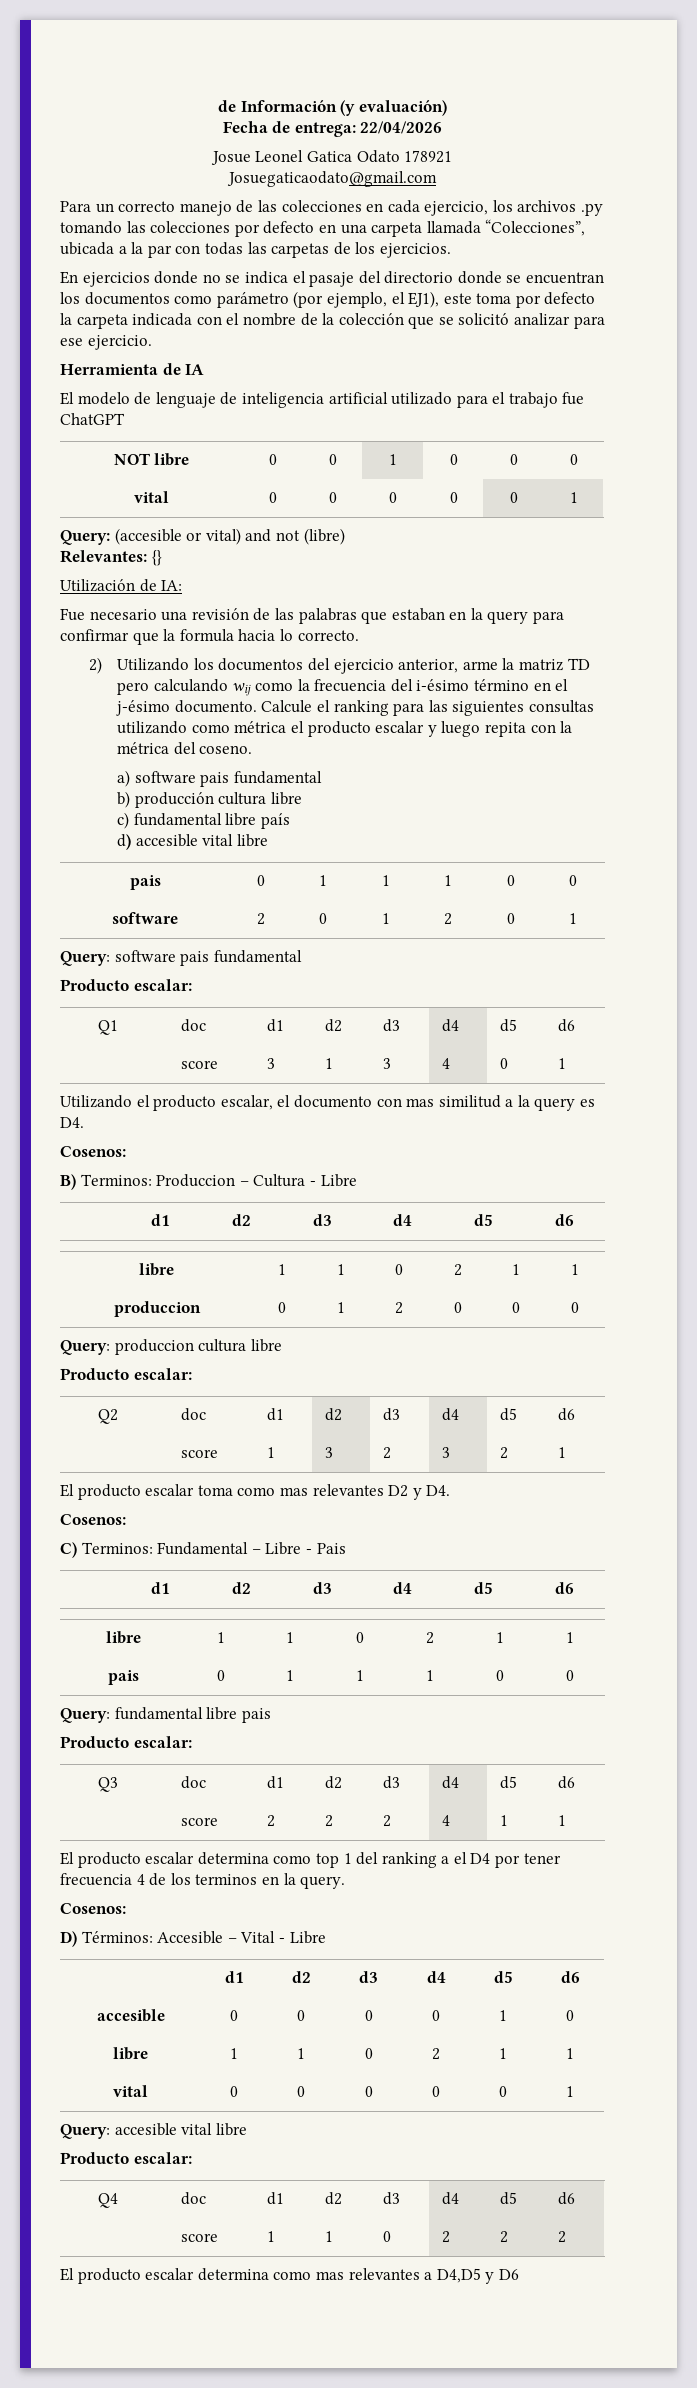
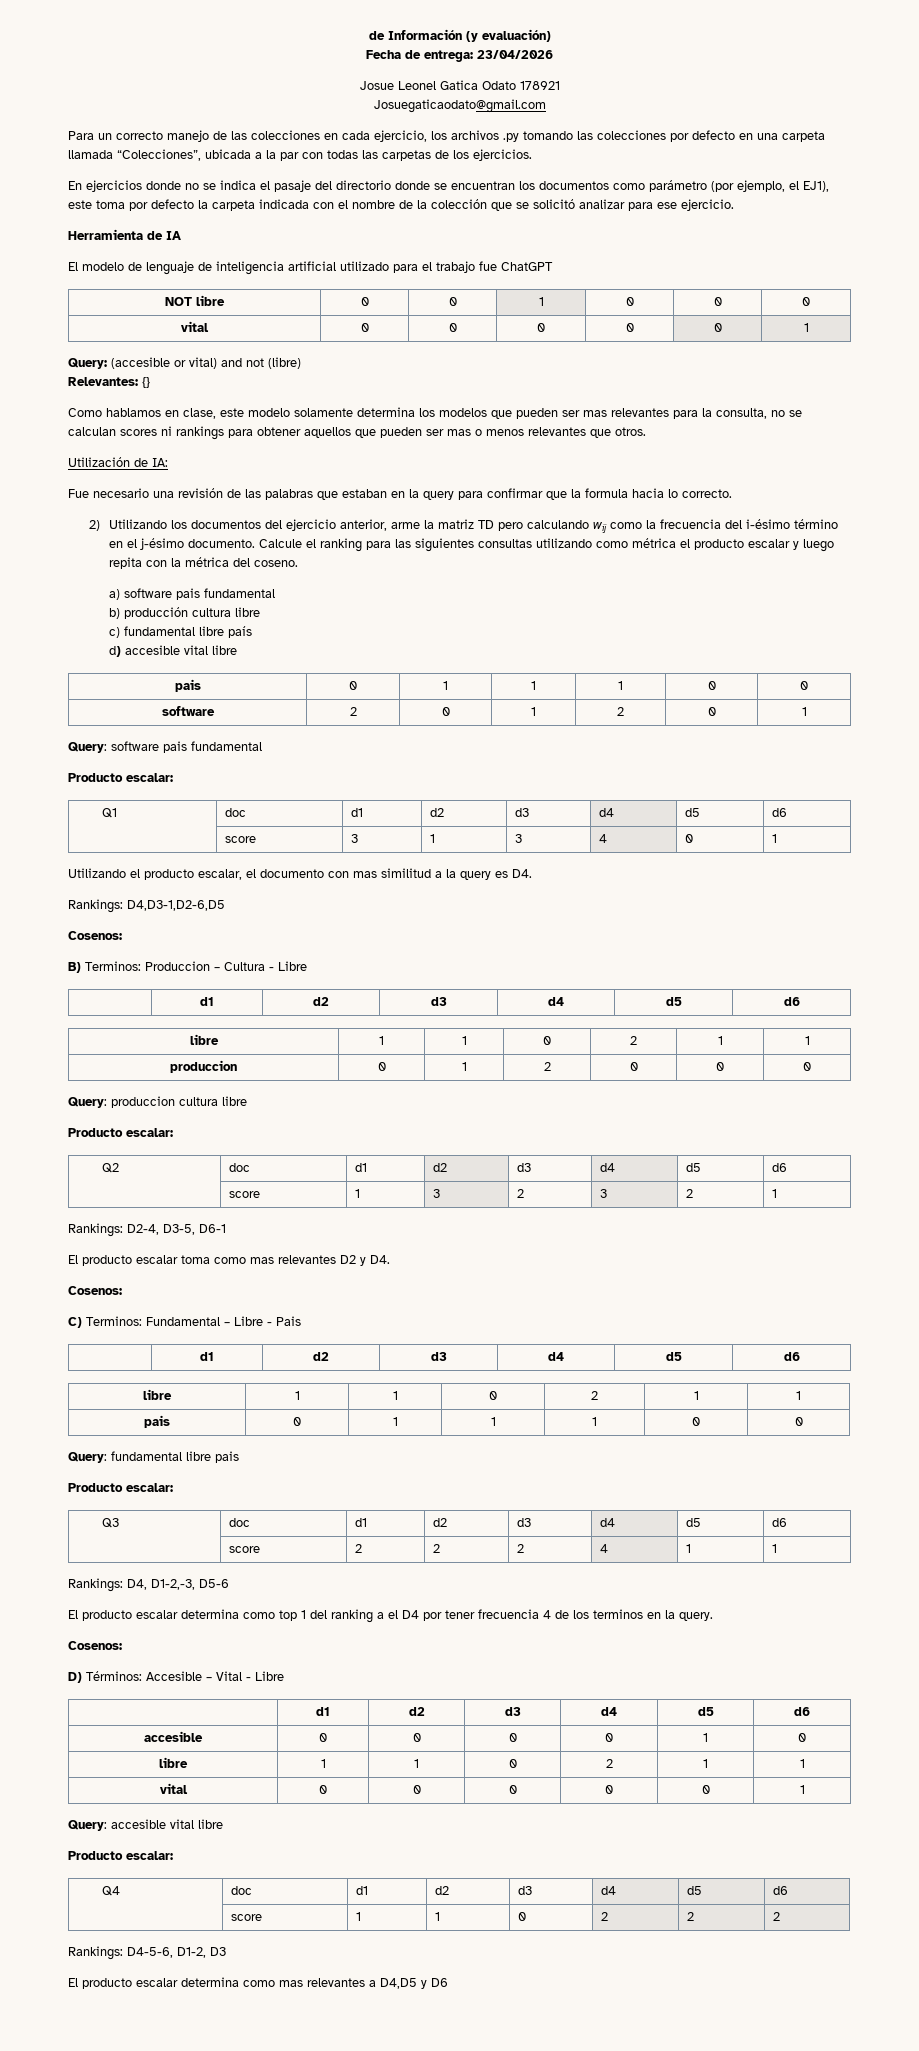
- Fecha de entrega: 22/04/2026
+ Fecha de entrega: 23/04/2026
+ Como hablamos en clase, este modelo solamente determina los modelos que pueden ser mas relevantes para la consulta, no se calculan scores ni rankings para obtener aquellos que pueden ser mas o menos relevantes que otros.
+ Rankings: D4,D3-1,D2-6,D5
+ Rankings: D2-4, D3-5, D6-1
+ Rankings: D4, D1-2,-3, D5-6
+ Rankings: D4-5-6, D1-2, D3

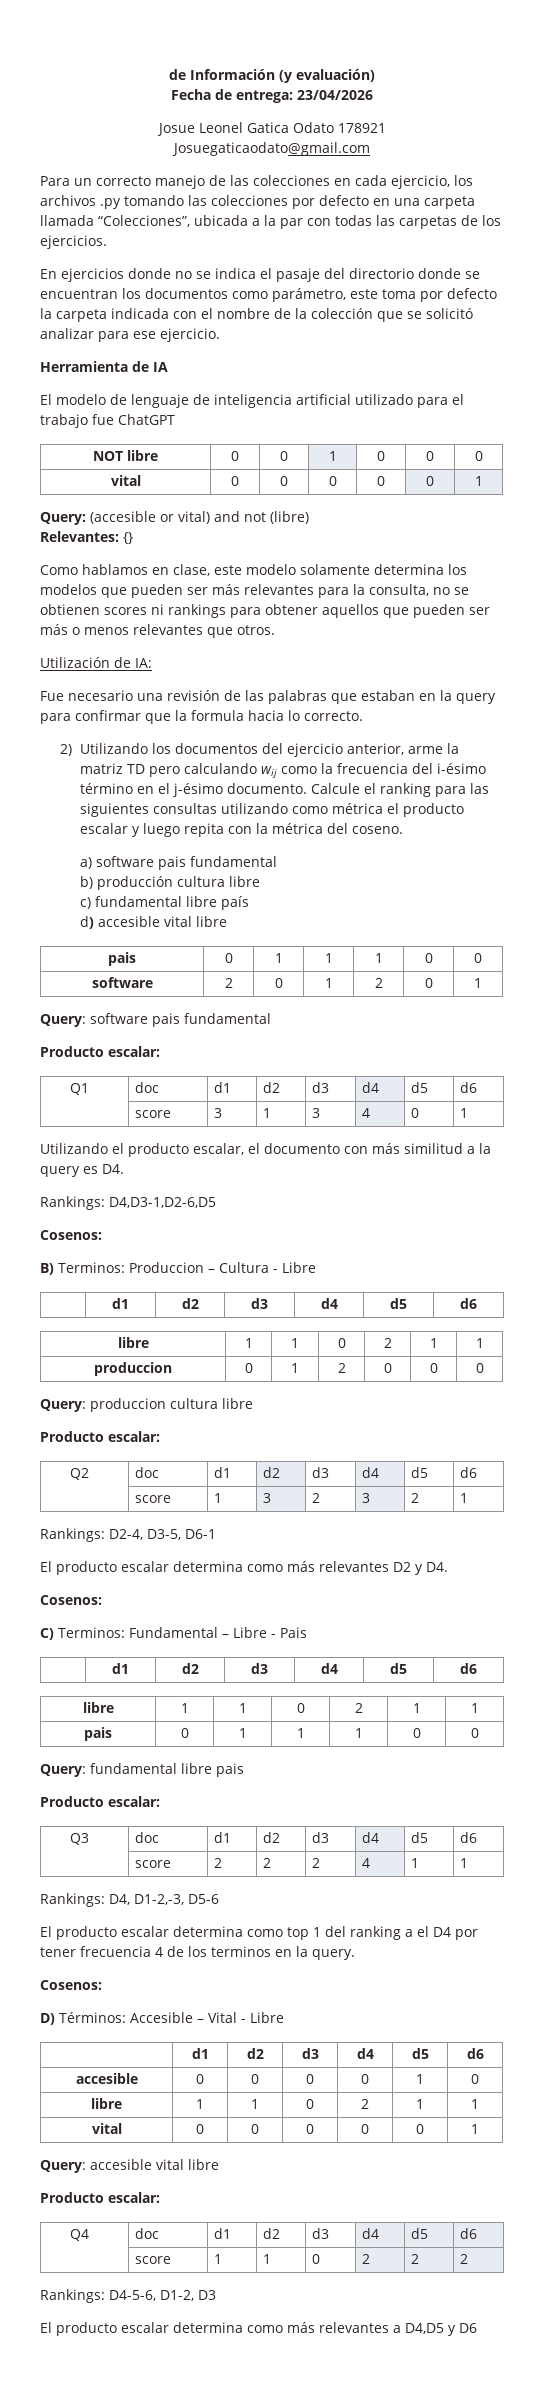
- En ejercicios donde no se indica el pasaje del directorio donde se encuentran los documentos como parámetro (por ejemplo, el EJ1), este toma por defecto la carpeta indicada con el nombre de la colección que se solicitó analizar para ese ejercicio.
+ En ejercicios donde no se indica el pasaje del directorio donde se encuentran los documentos como parámetro, este toma por defecto la carpeta indicada con el nombre de la colección que se solicitó analizar para ese ejercicio.
- Como hablamos en clase, este modelo solamente determina los modelos que pueden ser mas relevantes para la consulta, no se calculan scores ni rankings para obtener aquellos que pueden ser mas o menos relevantes que otros.
+ Como hablamos en clase, este modelo solamente determina los modelos que pueden ser más relevantes para la consulta, no se obtienen scores ni rankings para obtener aquellos que pueden ser más o menos relevantes que otros.
- Utilizando el producto escalar, el documento con mas similitud a la query es D4.
+ Utilizando el producto escalar, el documento con más similitud a la query es D4.
- El producto escalar toma como mas relevantes D2 y D4.
+ El producto escalar determina como más relevantes D2 y D4.
- El producto escalar determina como mas relevantes a D4,D5 y D6
+ El producto escalar determina como más relevantes a D4,D5 y D6

